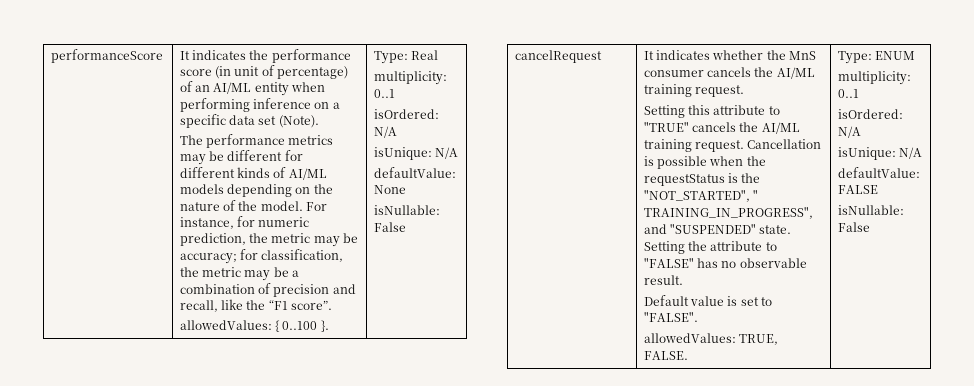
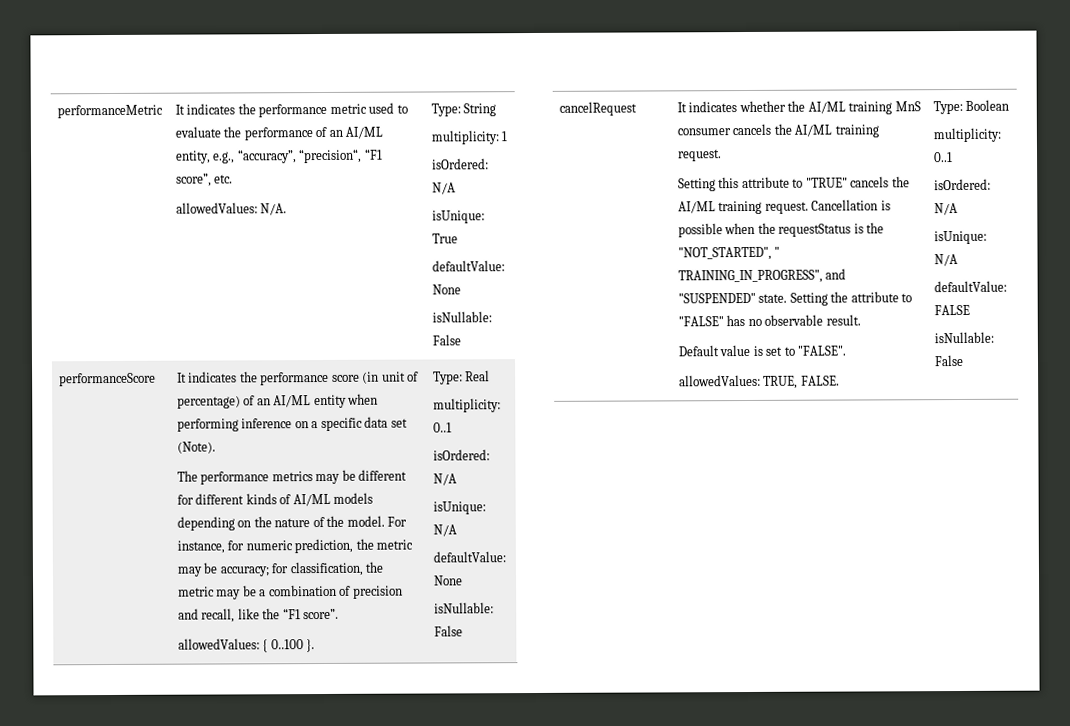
+ performanceMetric | It indicates the performance metric used to evaluate the performance of an AI/ML entity, e.g., “accuracy”, “precision“, “F1 score”, etc.
+ allowedValues: N/A. | Type: String
+ multiplicity: 1
+ isOrdered: N/A
+ isUnique: True
+ defaultValue: None
+ isNullable: False
- It indicates whether the MnS consumer cancels the AI/ML training request.
+ It indicates whether the AI/ML training MnS consumer cancels the AI/ML training request.
- Type: ENUM
+ Type: Boolean

